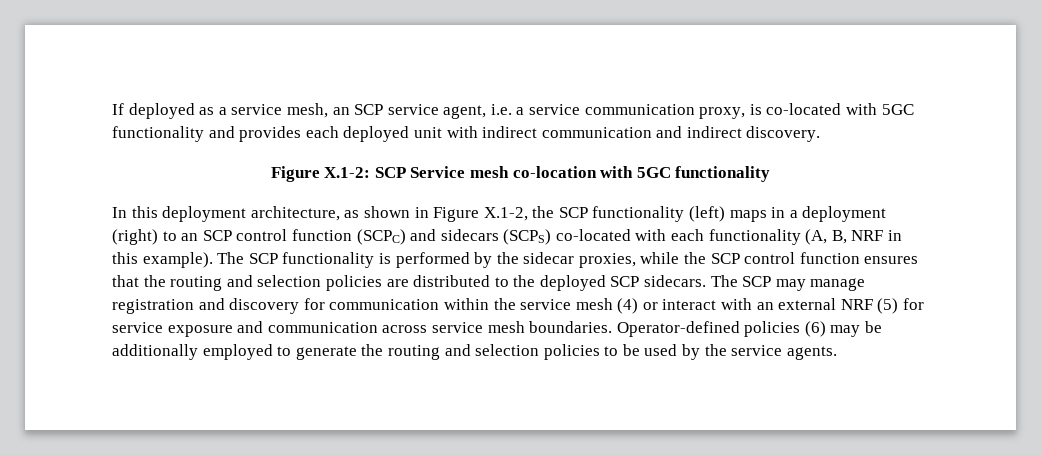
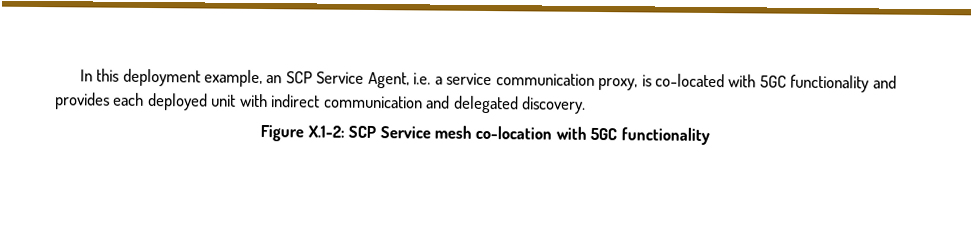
- If deployed as a service mesh, an SCP service agent, i.e. a service communication proxy, is co-located with 5GC functionality and provides each deployed unit with indirect communication and indirect discovery.
+ In this deployment example, an SCP Service Agent, i.e. a service communication proxy, is co-located with 5GC functionality and provides each deployed unit with indirect communication and delegated discovery.
- In this deployment architecture, as shown in Figure X.1-2, the SCP functionality (left) maps in a deployment (right) to an SCP control function (SCPC) and sidecars (SCPS) co-located with each functionality (A, B, NRF in this example). The SCP functionality is performed by the sidecar proxies, while the SCP control function ensures that the routing and selection policies are distributed to the deployed SCP sidecars. The SCP may manage registration and discovery for communication within the service mesh (4) or interact with an external NRF (5) for service exposure and communication across service mesh boundaries. Operator-defined policies (6) may be additionally employed to generate the routing and selection policies to be used by the service agents.

